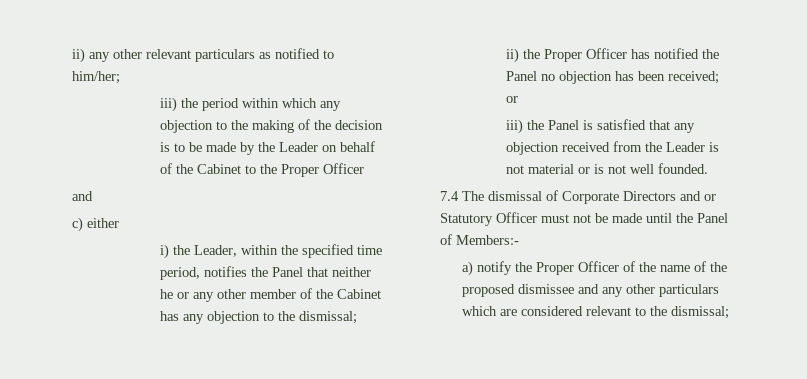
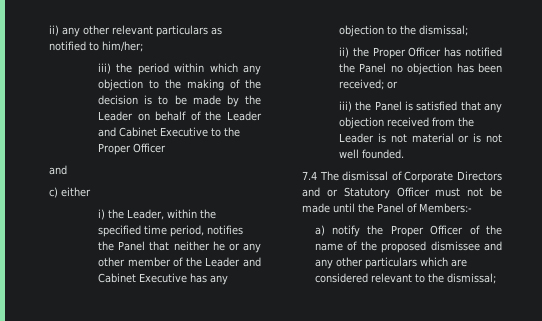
- iii) the period within which any objection to the making of the decision is to be made by the Leader on behalf of the Cabinet to the Proper Officer
+ iii) the period within which any objection to the making of the decision is to be made by the Leader on behalf of the Leader and Cabinet Executive to the Proper Officer
- i) the Leader, within the specified time period, notifies the Panel that neither he or any other member of the Cabinet has any objection to the dismissal;
+ i) the Leader, within the specified time period, notifies the Panel that neither he or any other member of the Leader and Cabinet Executive has any objection to the dismissal;

